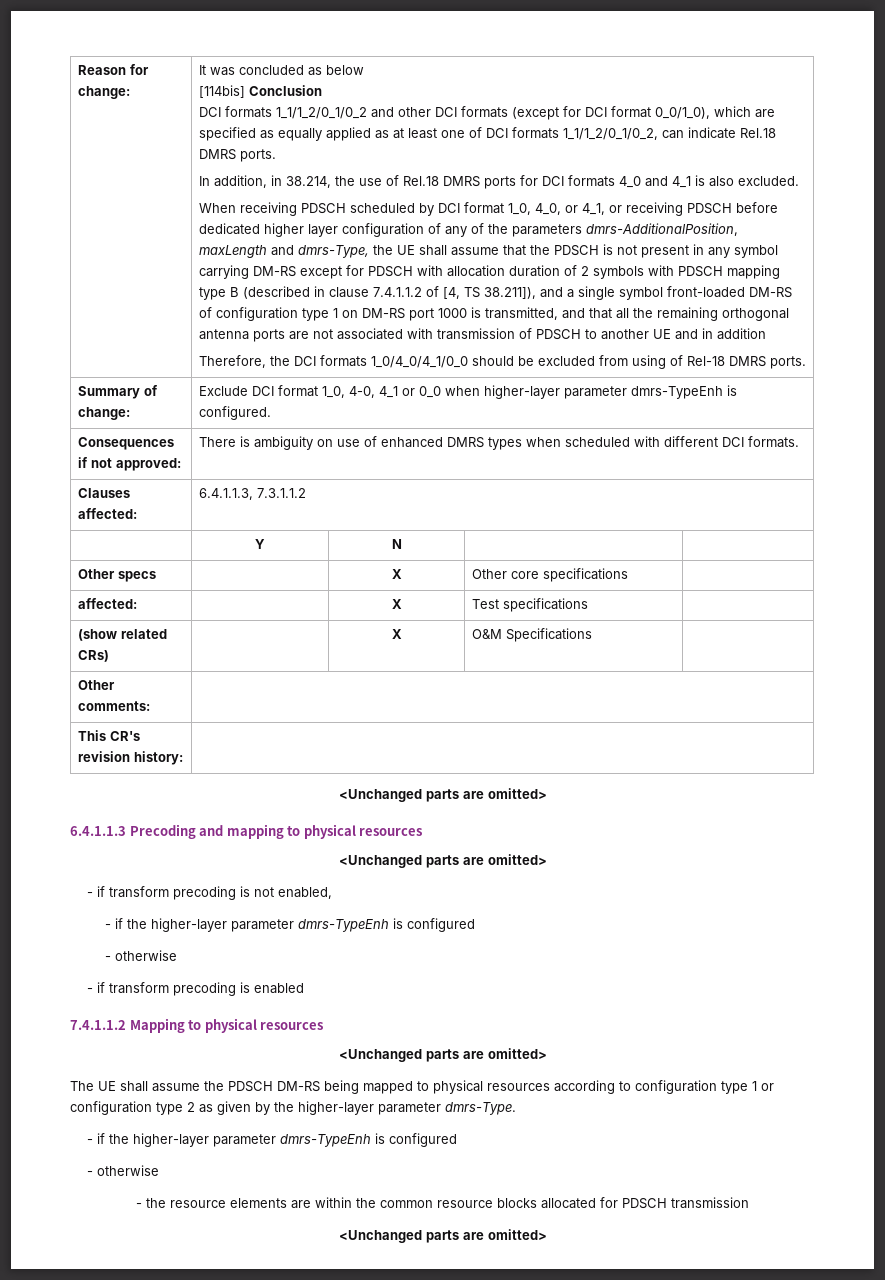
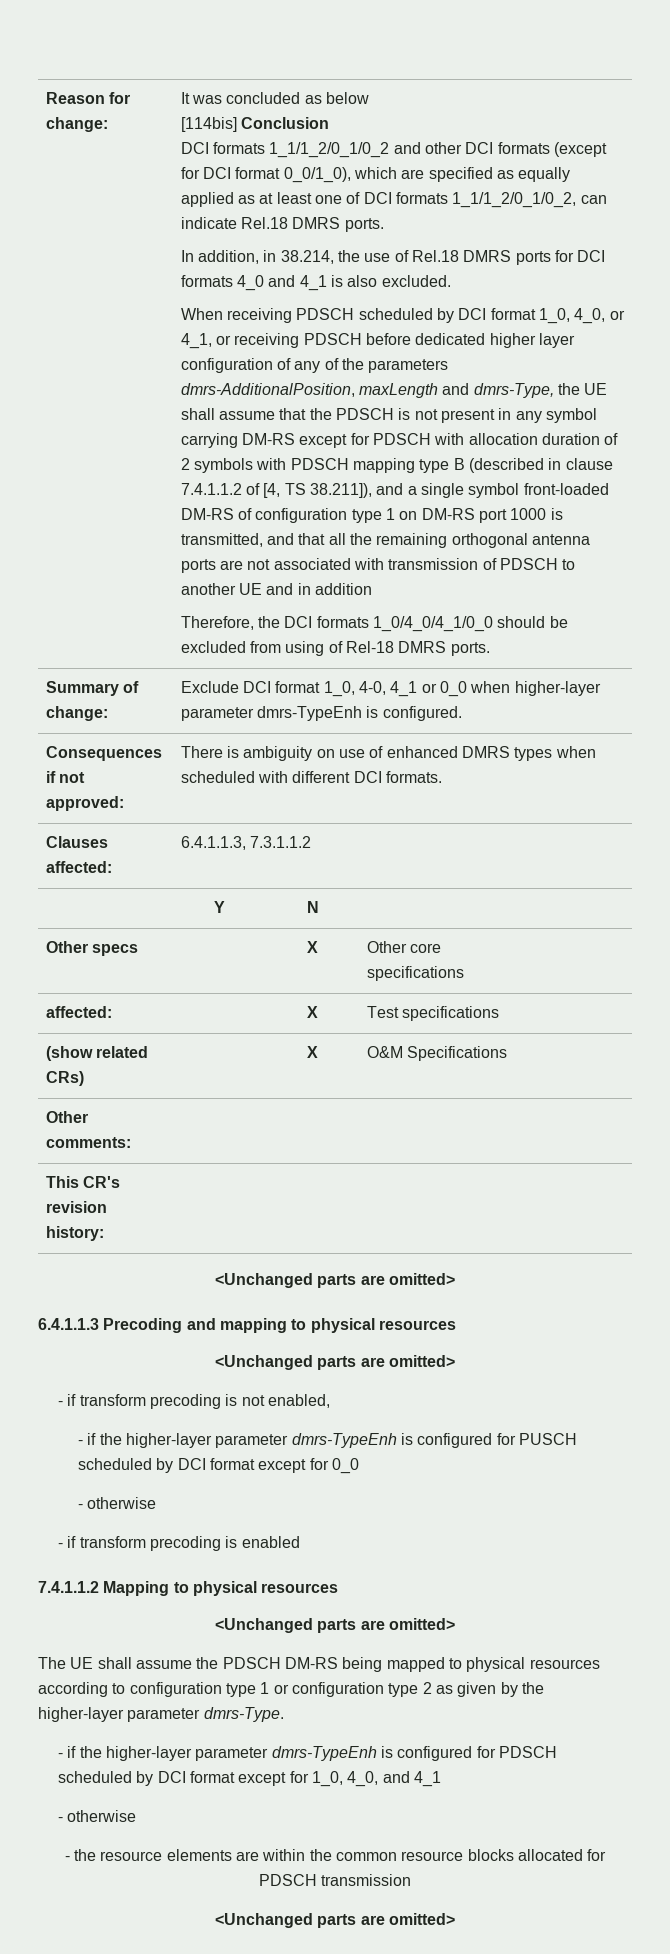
  - if transform precoding is not enabled,
- - if the higher-layer parameter dmrs-TypeEnh is configured
+ - if the higher-layer parameter dmrs-TypeEnh is configured for PUSCH scheduled by DCI format except for 0_0
  The UE shall assume the PDSCH DM-RS being mapped to physical resources according to configuration type 1 or configuration type 2 as given by the higher-layer parameter dmrs-Type.
- - if the higher-layer parameter dmrs-TypeEnh is configured
+ - if the higher-layer parameter dmrs-TypeEnh is configured for PDSCH scheduled by DCI format except for 1_0, 4_0, and 4_1

